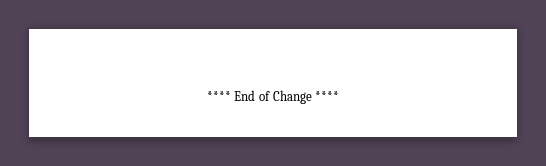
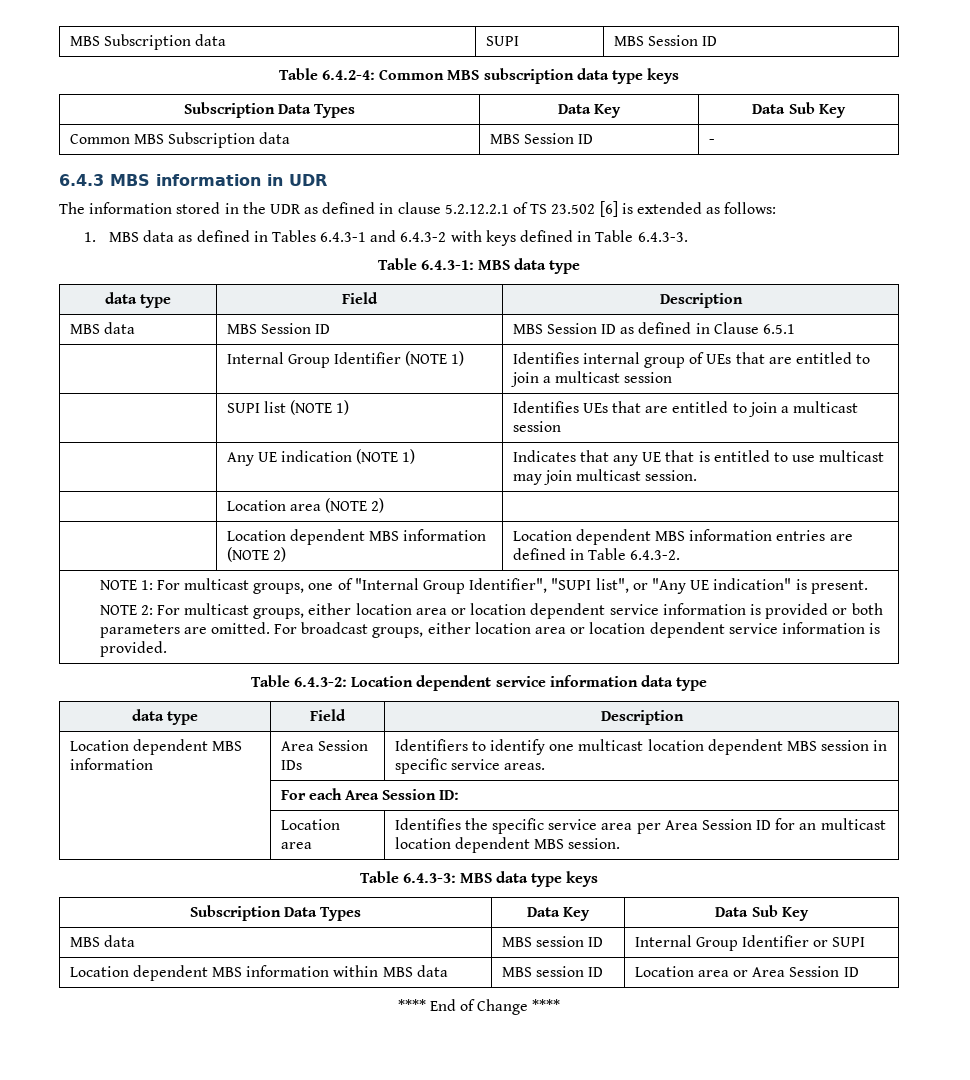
+ MBS Subscription data | SUPI | MBS Session ID
+ Table 6.4.2-4: Common MBS subscription data type keys
+ Subscription Data Types | Data Key | Data Sub Key
+ Common MBS Subscription data | MBS Session ID | -
+ 6.4.3 MBS information in UDR
+ The information stored in the UDR as defined in clause 5.2.12.2.1 of TS 23.502 [6] is extended as follows:
+ 1. MBS data as defined in Tables 6.4.3-1 and 6.4.3-2 with keys defined in Table 6.4.3-3.
+ Table 6.4.3-1: MBS data type
+ data type | Field | Description
+ MBS data | MBS Session ID | MBS Session ID as defined in Clause 6.5.1
+ | Internal Group Identifier (NOTE 1) | Identifies internal group of UEs that are entitled to join a multicast session
+ | SUPI list (NOTE 1) | Identifies UEs that are entitled to join a multicast session
+ | Any UE indication (NOTE 1) | Indicates that any UE that is entitled to use multicast may join multicast session.
+ | Location area (NOTE 2) |
+ | Location dependent MBS information (NOTE 2) | Location dependent MBS information entries are defined in Table 6.4.3-2.
+ NOTE 1: For multicast groups, one of "Internal Group Identifier", "SUPI list", or "Any UE indication" is present.
+ NOTE 2: For multicast groups, either location area or location dependent service information is provided or both parameters are omitted. For broadcast groups, either location area or location dependent service information is provided.
+ Table 6.4.3-2: Location dependent service information data type
+ data type | Field | Description
+ Location dependent MBS information | Area Session IDs | Identifiers to identify one multicast location dependent MBS session in specific service areas.
+ | For each Area Session ID:
+ | Location area | Identifies the specific service area per Area Session ID for an multicast location dependent MBS session.
+ Table 6.4.3-3: MBS data type keys
+ Subscription Data Types | Data Key | Data Sub Key
+ MBS data | MBS session ID | Internal Group Identifier or SUPI
+ Location dependent MBS information within MBS data | MBS session ID | Location area or Area Session ID

